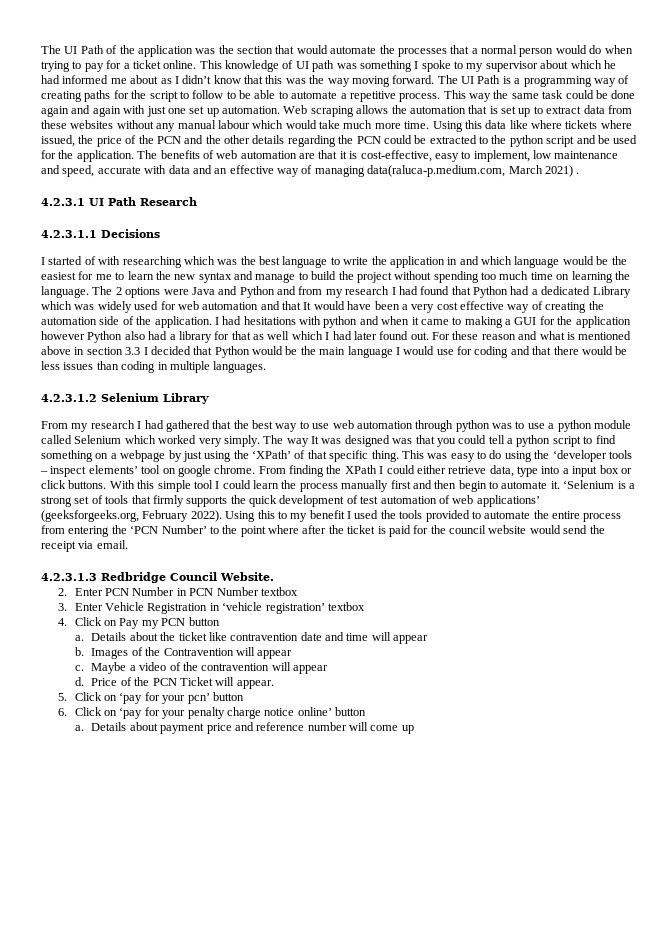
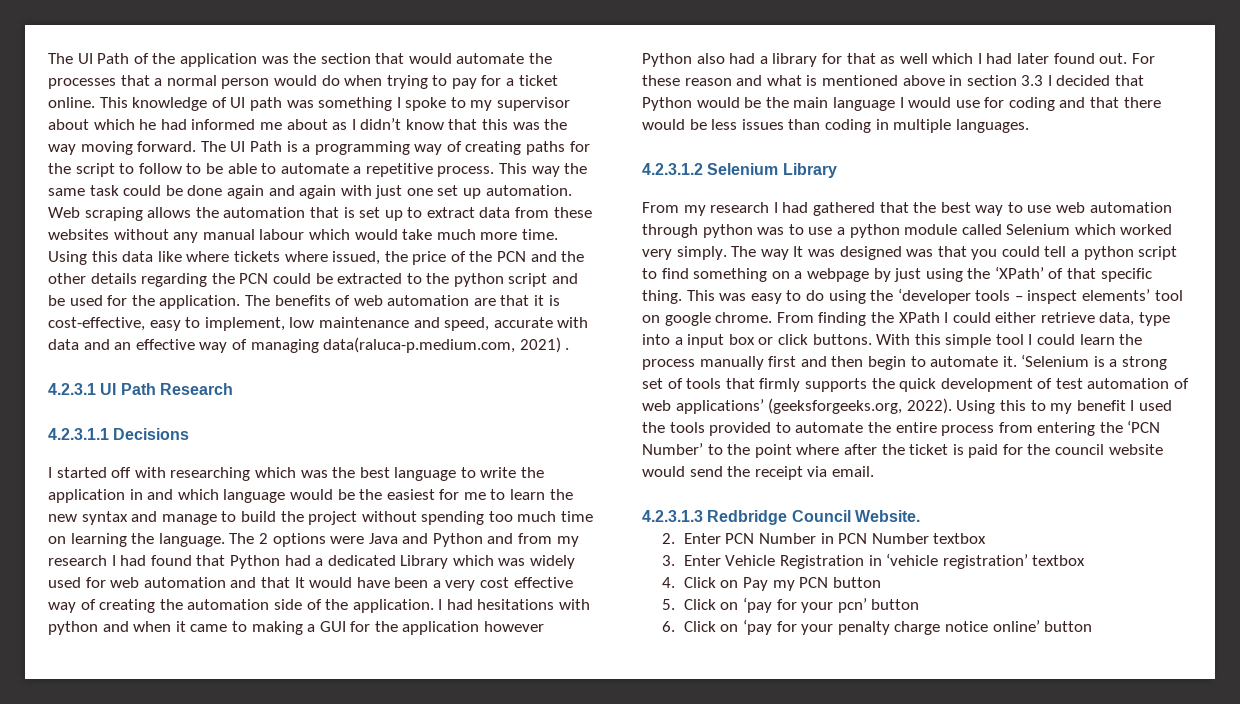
- The benefits of web automation are that it is cost-effective, easy to implement, low maintenance and speed, accurate with data and an effective way of managing data(raluca-p.medium.com, March 2021) .
+ The benefits of web automation are that it is cost-effective, easy to implement, low maintenance and speed, accurate with data and an effective way of managing data(raluca-p.medium.com, 2021) .
- I started of with researching which was the best language to write the application in and which language would be the easiest for me to learn the new syntax and manage to build the project without spending too much time on learning the language.
+ I started off with researching which was the best language to write the application in and which language would be the easiest for me to learn the new syntax and manage to build the project without spending too much time on learning the language.
- ‘Selenium is a strong set of tools that firmly supports the quick development of test automation of web applications’ (geeksforgeeks.org, February 2022).
+ ‘Selenium is a strong set of tools that firmly supports the quick development of test automation of web applications’ (geeksforgeeks.org, 2022).
- a. Details about the ticket like contravention date and time will appear
- b. Images of the Contravention will appear
- c. Maybe a video of the contravention will appear
- d. Price of the PCN Ticket will appear.
- a. Details about payment price and reference number will come up

